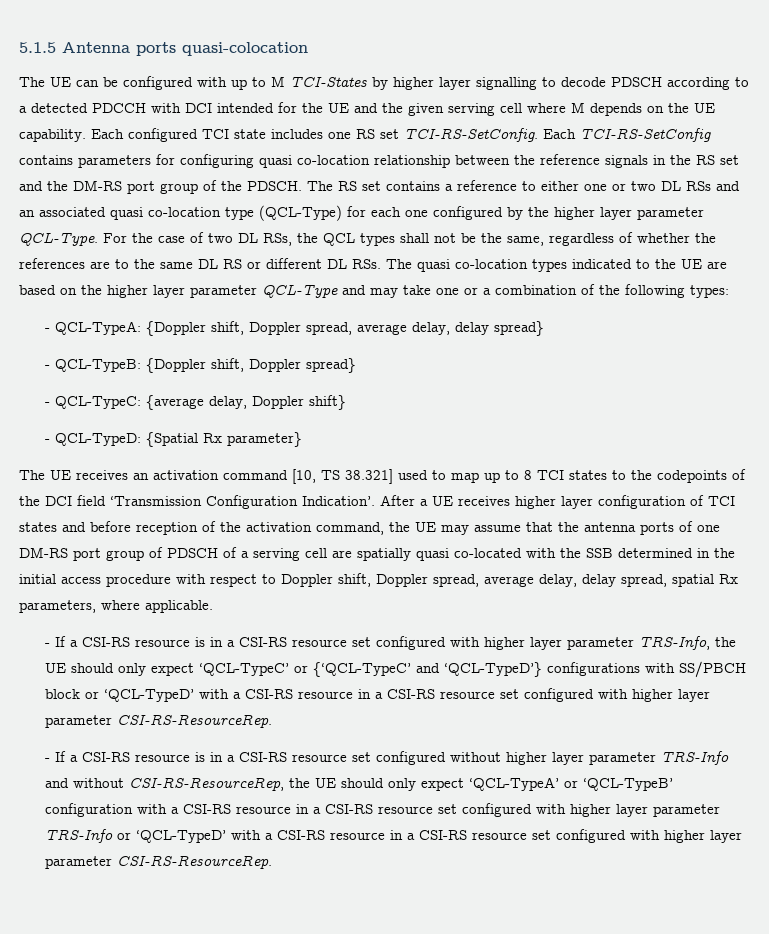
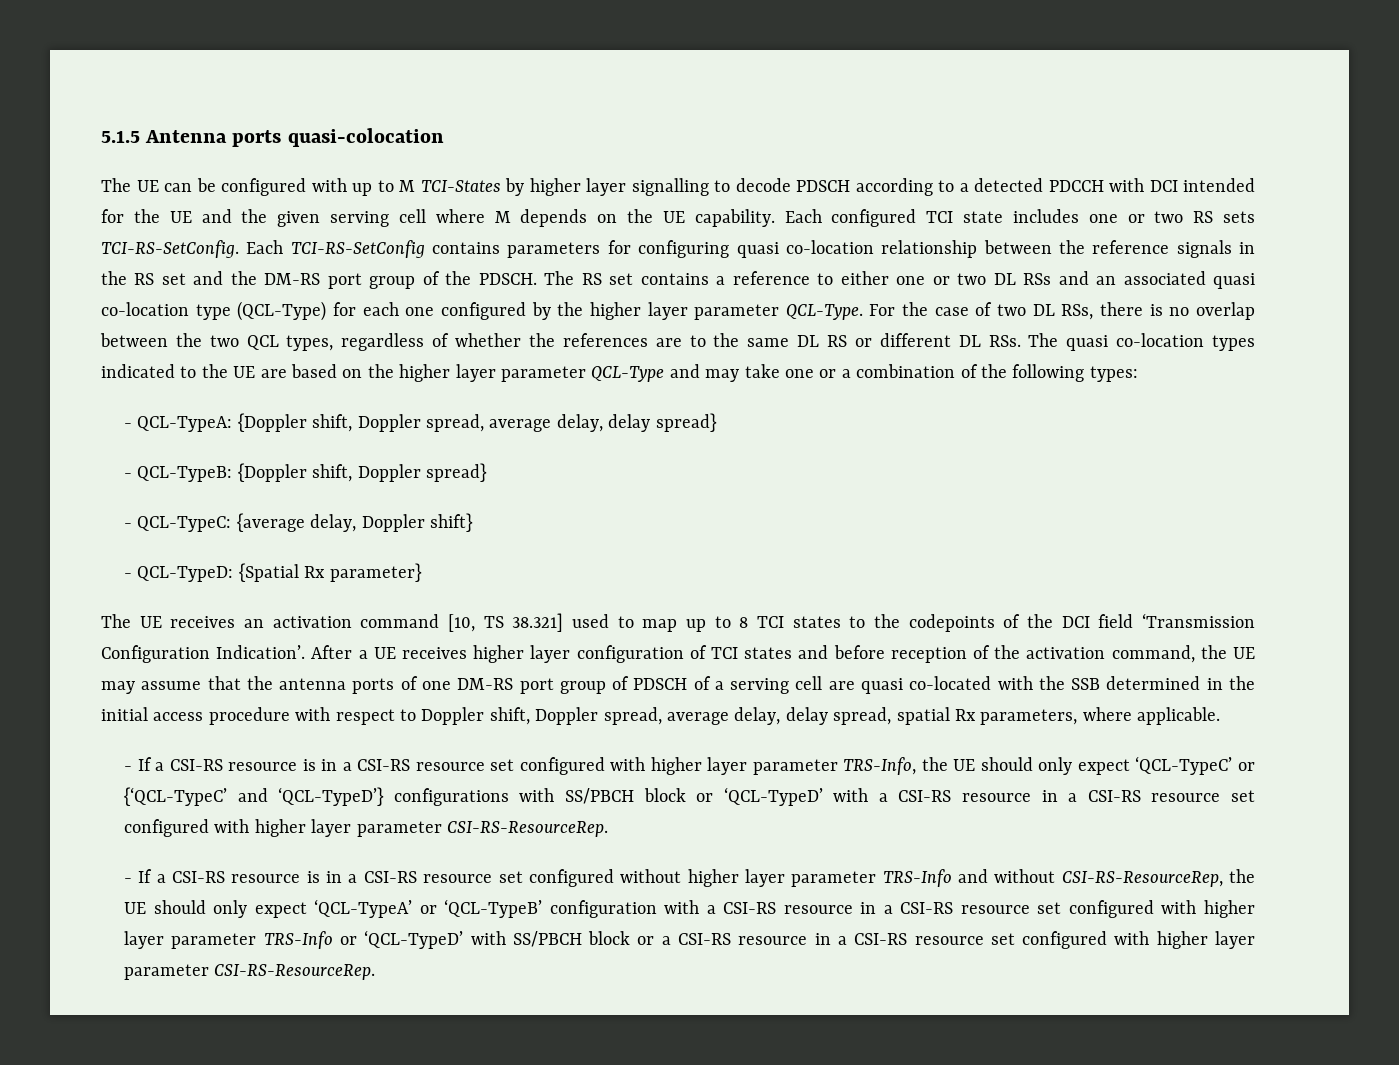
- Each configured TCI state includes one RS set TCI-RS-SetConfig.
+ Each configured TCI state includes one or two RS sets TCI-RS-SetConfig.
- For the case of two DL RSs, the QCL types shall not be the same, regardless of whether the references are to the same DL RS or different DL RSs. The quasi co-location types indicated to the UE are based on the higher layer parameter QCL-Type and may take one or a combination of the following types:
+ For the case of two DL RSs, there is no overlap between the two QCL types, regardless of whether the references are to the same DL RS or different DL RSs. The quasi co-location types indicated to the UE are based on the higher layer parameter QCL-Type and may take one or a combination of the following types:
- After a UE receives higher layer configuration of TCI states and before reception of the activation command, the UE may assume that the antenna ports of one DM-RS port group of PDSCH of a serving cell are spatially quasi co-located with the SSB determined in the initial access procedure with respect to Doppler shift, Doppler spread, average delay, delay spread, spatial Rx parameters, where applicable.
+ After a UE receives higher layer configuration of TCI states and before reception of the activation command, the UE may assume that the antenna ports of one DM-RS port group of PDSCH of a serving cell are quasi co-located with the SSB determined in the initial access procedure with respect to Doppler shift, Doppler spread, average delay, delay spread, spatial Rx parameters, where applicable.
- - If a CSI-RS resource is in a CSI-RS resource set configured without higher layer parameter TRS-Info and without CSI-RS-ResourceRep, the UE should only expect ‘QCL-TypeA’ or ‘QCL-TypeB’ configuration with a CSI-RS resource in a CSI-RS resource set configured with higher layer parameter TRS-Info or ‘QCL-TypeD’ with a CSI-RS resource in a CSI-RS resource set configured with higher layer parameter CSI-RS-ResourceRep.
+ - If a CSI-RS resource is in a CSI-RS resource set configured without higher layer parameter TRS-Info and without CSI-RS-ResourceRep, the UE should only expect ‘QCL-TypeA’ or ‘QCL-TypeB’ configuration with a CSI-RS resource in a CSI-RS resource set configured with higher layer parameter TRS-Info or ‘QCL-TypeD’ with SS/PBCH block or a CSI-RS resource in a CSI-RS resource set configured with higher layer parameter CSI-RS-ResourceRep.

